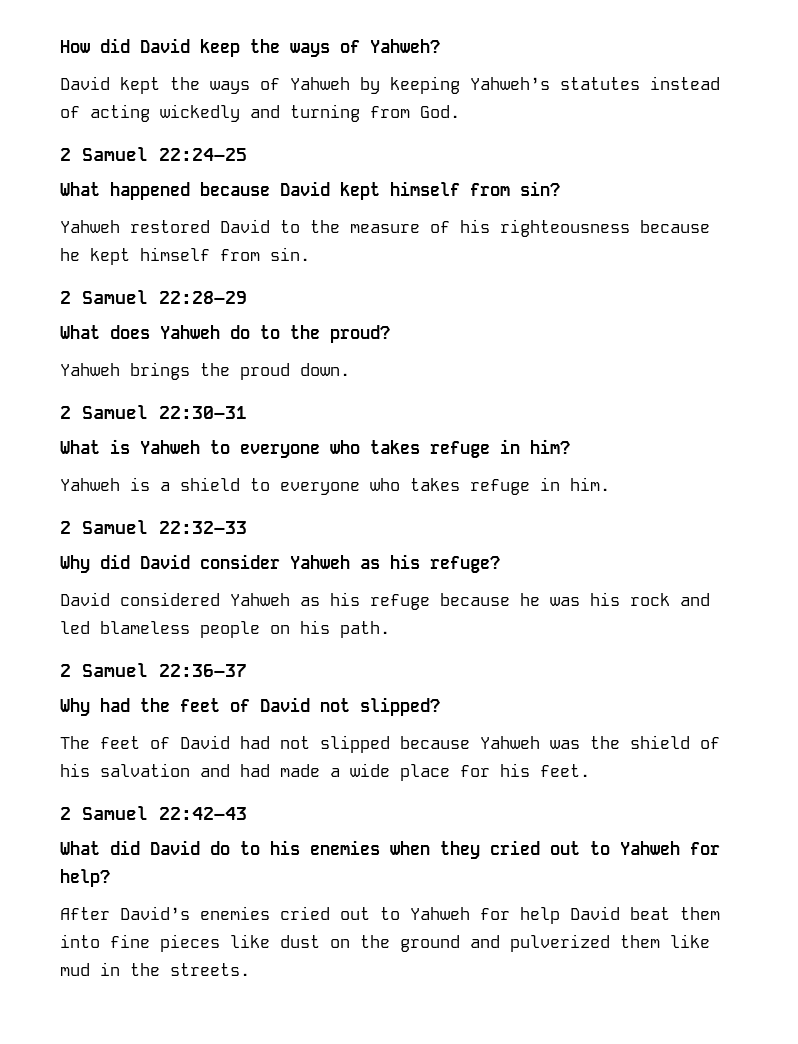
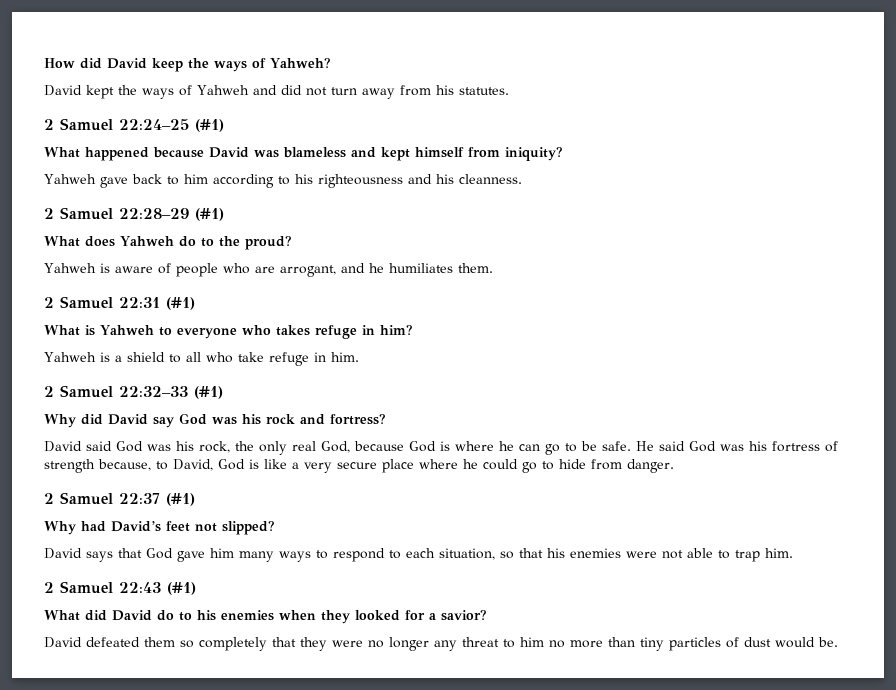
- David kept the ways of Yahweh by keeping Yahweh’s statutes instead of acting wickedly and turning from God.
+ David kept the ways of Yahweh and did not turn away from his statutes.
- 2 Samuel 22:24–25
+ 2 Samuel 22:24–25 (#1)
- What happened because David kept himself from sin?
- Yahweh restored David to the measure of his righteousness because he kept himself from sin.
+ What happened because David was blameless and kept himself from iniquity?
+ Yahweh gave back to him according to his righteousness and his cleanness.
- 2 Samuel 22:28–29
+ 2 Samuel 22:28–29 (#1)
- Yahweh brings the proud down.
- 2 Samuel 22:30–31
+ Yahweh is aware of people who are arrogant, and he humiliates them.
+ 2 Samuel 22:31 (#1)
- Yahweh is a shield to everyone who takes refuge in him.
+ Yahweh is a shield to all who take refuge in him.
- 2 Samuel 22:32–33
+ 2 Samuel 22:32–33 (#1)
- Why did David consider Yahweh as his refuge?
- David considered Yahweh as his refuge because he was his rock and led blameless people on his path.
- 2 Samuel 22:36–37
+ Why did David say God was his rock and fortress?
+ David said God was his rock, the only real God, because God is where he can go to be safe. He said God was his fortress of strength because, to David, God is like a very secure place where he could go to hide from danger.
+ 2 Samuel 22:37 (#1)
- Why had the feet of David not slipped?
- The feet of David had not slipped because Yahweh was the shield of his salvation and had made a wide place for his feet.
- 2 Samuel 22:42–43
+ Why had David’s feet not slipped?
+ David says that God gave him many ways to respond to each situation, so that his enemies were not able to trap him.
+ 2 Samuel 22:43 (#1)
- What did David do to his enemies when they cried out to Yahweh for help?
- After David’s enemies cried out to Yahweh for help David beat them into fine pieces like dust on the ground and pulverized them like mud in the streets.
+ What did David do to his enemies when they looked for a savior?
+ David defeated them so completely that they were no longer any threat to him no more than tiny particles of dust would be.

